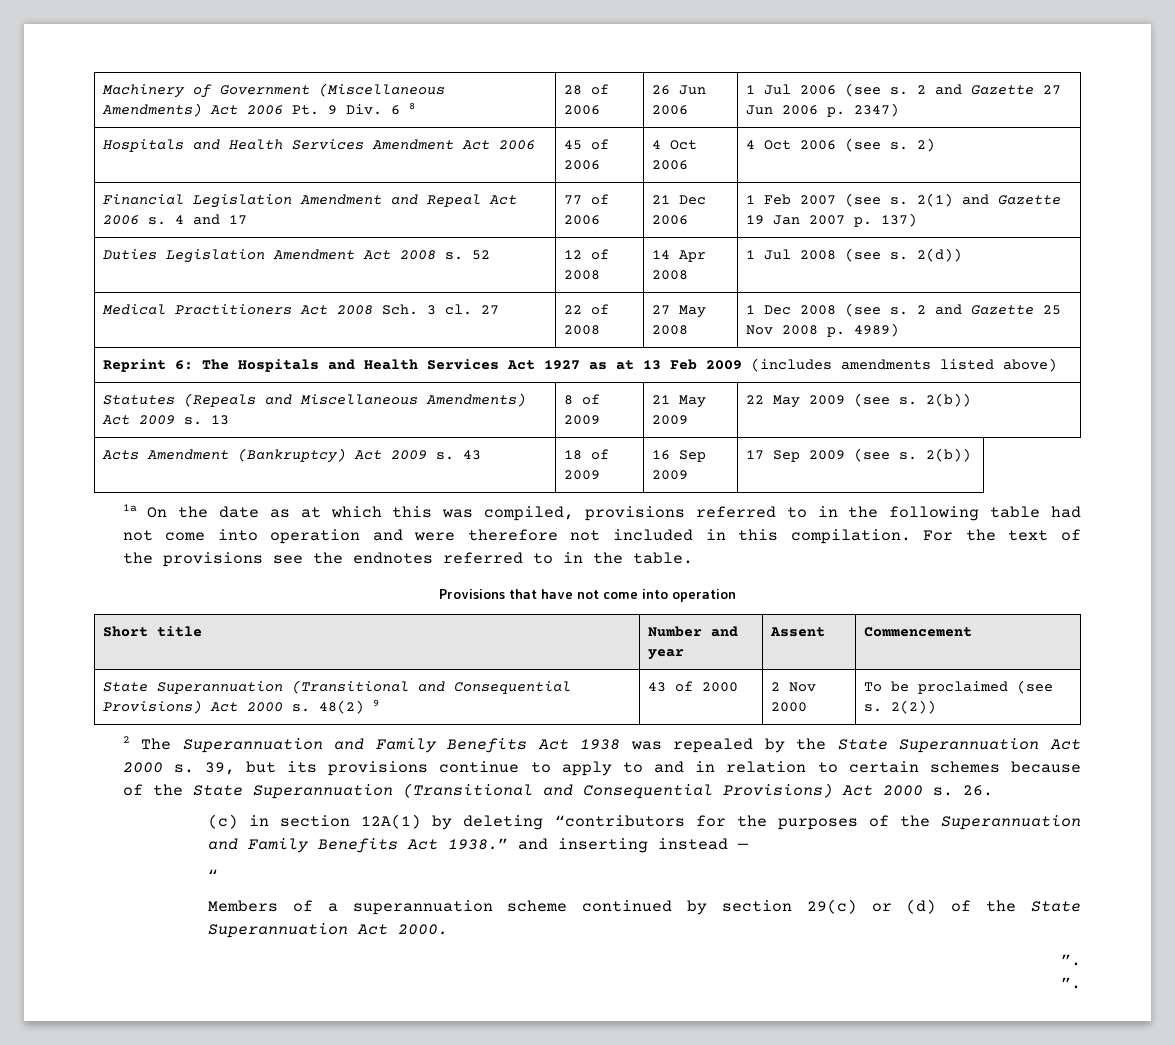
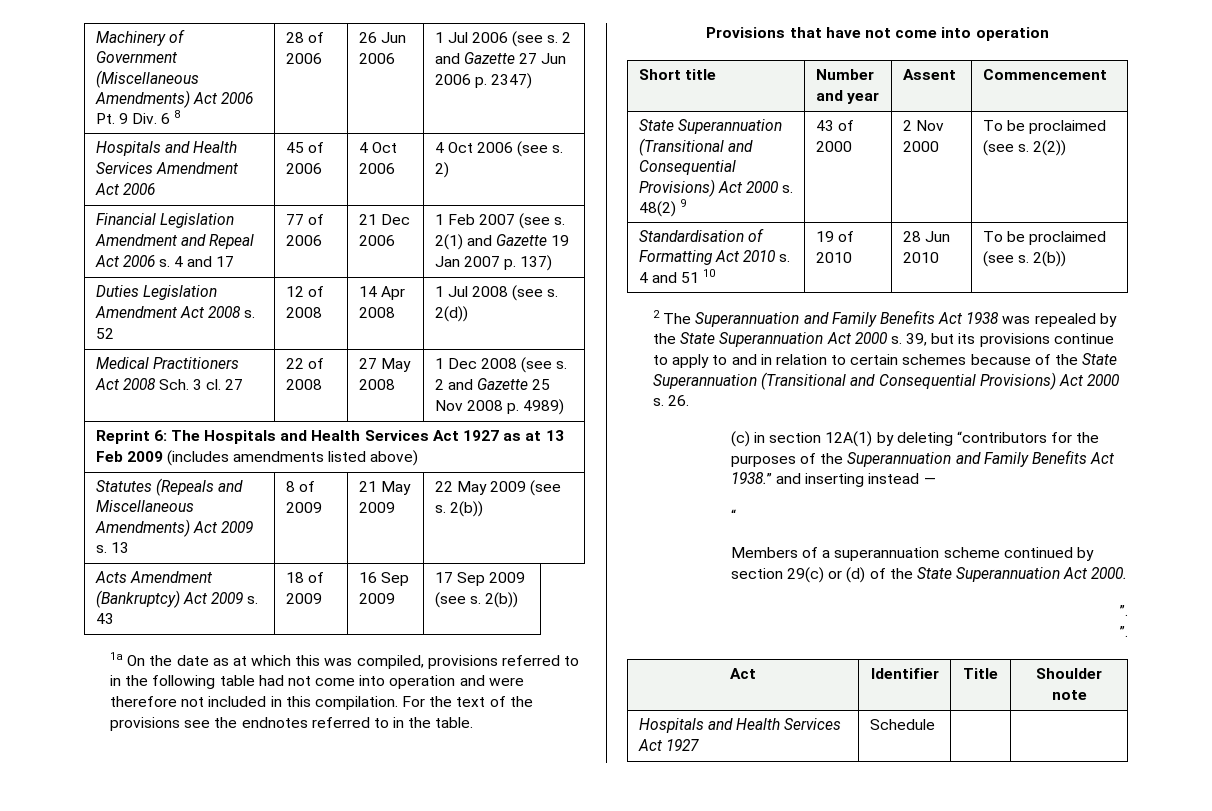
+ Standardisation of Formatting Act 2010 s. 4 and 51 10 | 19 of 2010 | 28 Jun 2010 | To be proclaimed (see s. 2(b))
+ Act | Identifier | Title | Shoulder note
+ Hospitals and Health Services Act 1927 | Schedule | |

